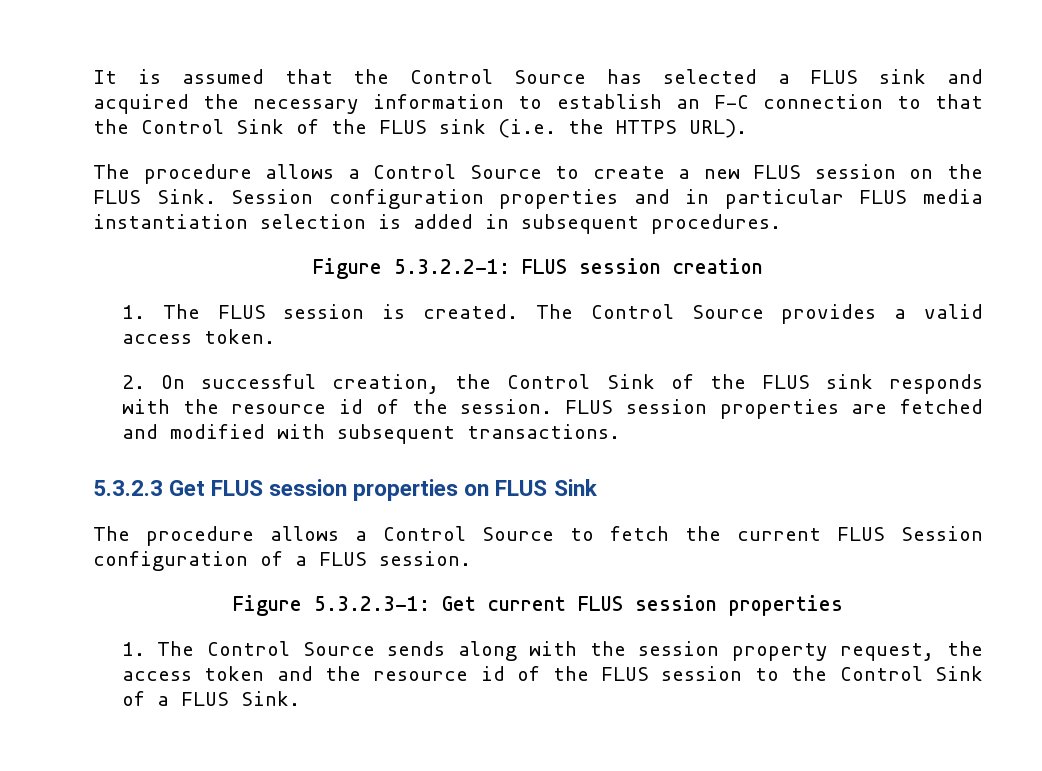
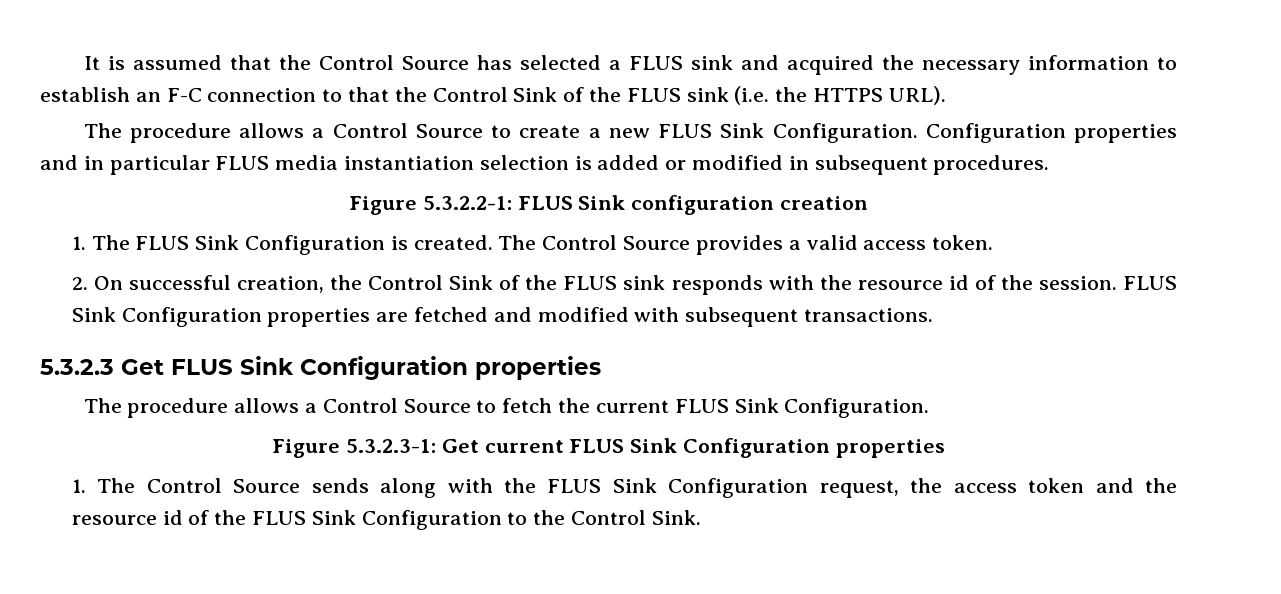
- The procedure allows a Control Source to create a new FLUS session on the FLUS Sink. Session configuration properties and in particular FLUS media instantiation selection is added in subsequent procedures.
+ The procedure allows a Control Source to create a new FLUS Sink Configuration. Configuration properties and in particular FLUS media instantiation selection is added or modified in subsequent procedures.
- Figure 5.3.2.2-1: FLUS session creation
+ Figure 5.3.2.2-1: FLUS Sink configuration creation
- 1. The FLUS session is created.
+ 1. The FLUS Sink Configuration is created.
- FLUS session properties are fetched and modified with subsequent transactions.
+ FLUS Sink Configuration properties are fetched and modified with subsequent transactions.
- 5.3.2.3 Get FLUS session properties on FLUS Sink
+ 5.3.2.3 Get FLUS Sink Configuration properties
- The procedure allows a Control Source to fetch the current FLUS Session configuration of a FLUS session.
+ The procedure allows a Control Source to fetch the current FLUS Sink Configuration.
- Figure 5.3.2.3-1: Get current FLUS session properties
+ Figure 5.3.2.3-1: Get current FLUS Sink Configuration properties
- 1. The Control Source sends along with the session property request, the access token and the resource id of the FLUS session to the Control Sink of a FLUS Sink.
+ 1. The Control Source sends along with the FLUS Sink Configuration request, the access token and the resource id of the FLUS Sink Configuration to the Control Sink.

